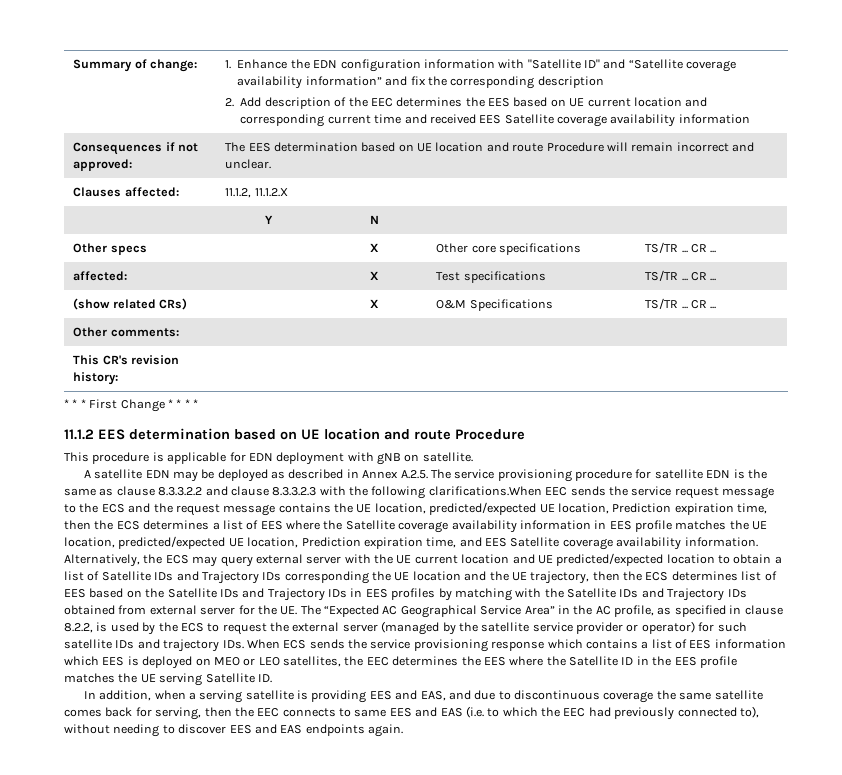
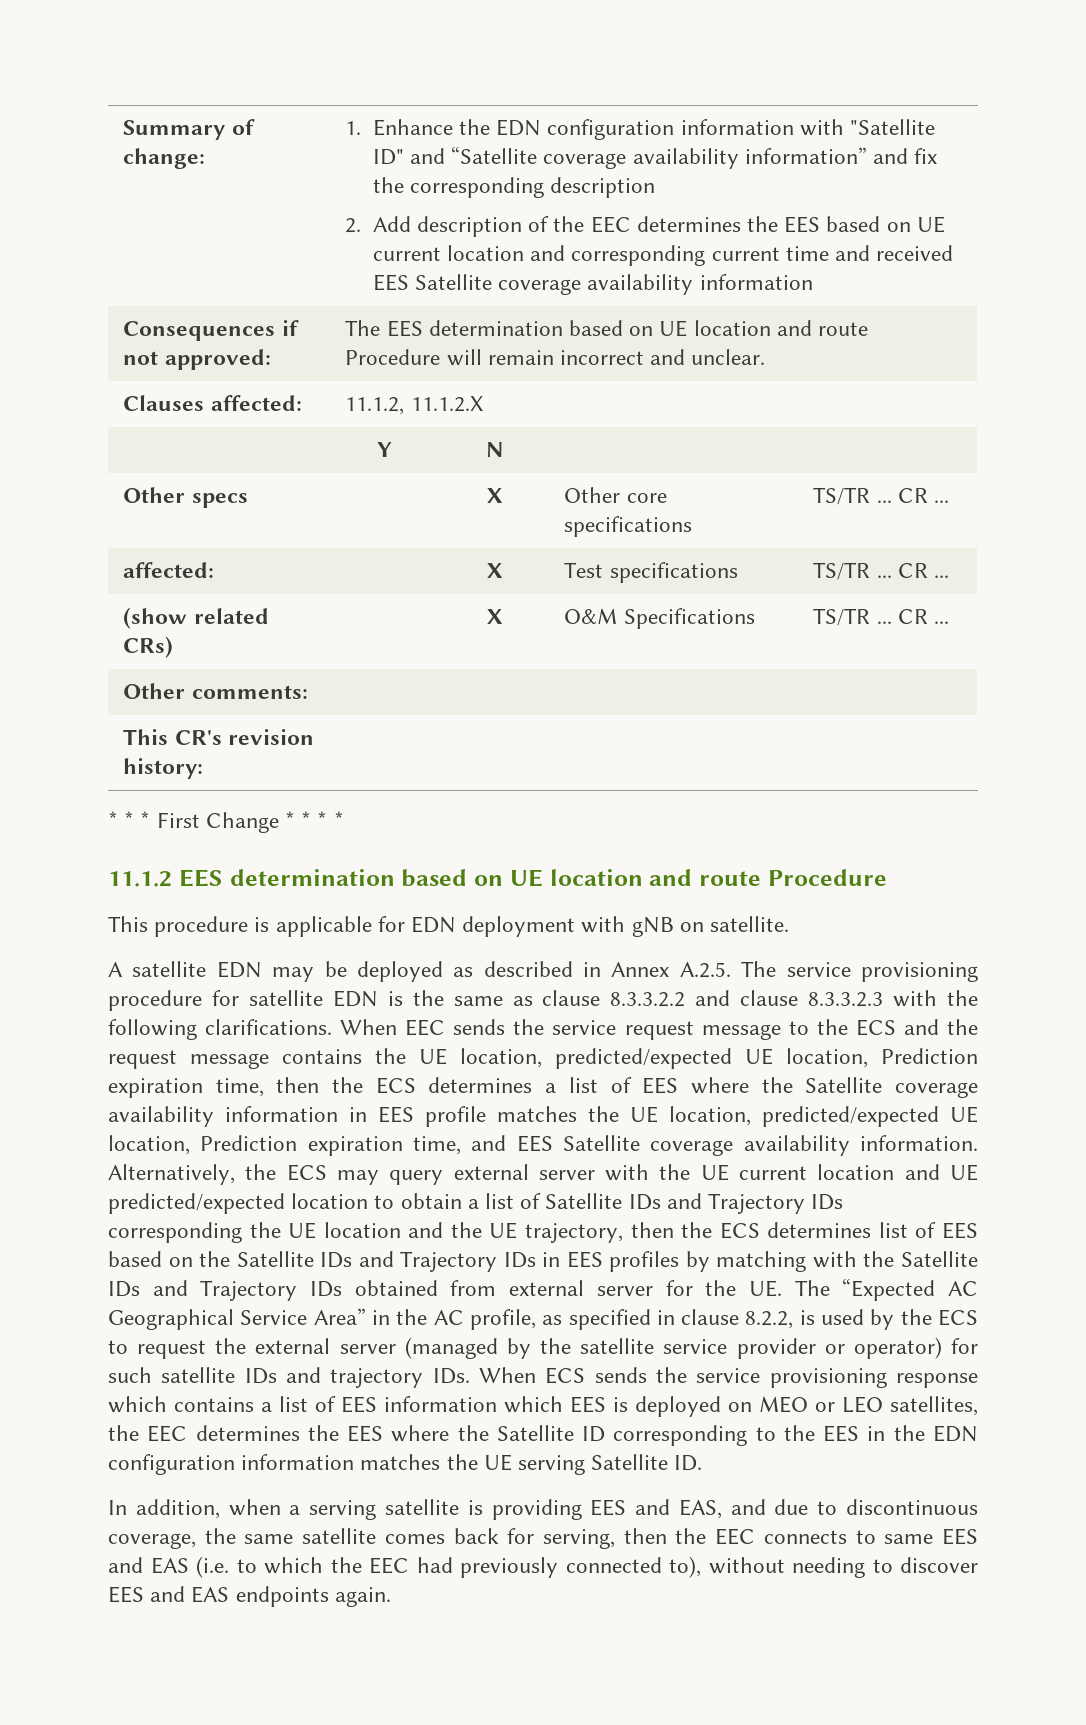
- A satellite EDN may be deployed as described in Annex A.2.5. The service provisioning procedure for satellite EDN is the same as clause 8.3.3.2.2 and clause 8.3.3.2.3 with the following clarifications.When EEC sends the service request message to the ECS and the request message contains the UE location, predicted/expected UE location, Prediction expiration time, then the ECS determines a list of EES where the Satellite coverage availability information in EES profile matches the UE location, predicted/expected UE location, Prediction expiration time, and EES Satellite coverage availability information.
+ A satellite EDN may be deployed as described in Annex A.2.5. The service provisioning procedure for satellite EDN is the same as clause 8.3.3.2.2 and clause 8.3.3.2.3 with the following clarifications. When EEC sends the service request message to the ECS and the request message contains the UE location, predicted/expected UE location, Prediction expiration time, then the ECS determines a list of EES where the Satellite coverage availability information in EES profile matches the UE location, predicted/expected UE location, Prediction expiration time, and EES Satellite coverage availability information.
- Alternatively, the ECS may query external server with the UE current location and UE predicted/expected location to obtain a list of Satellite IDs and Trajectory IDs corresponding the UE location and the UE trajectory, then the ECS determines list of EES based on the Satellite IDs and Trajectory IDs in EES profiles by matching with the Satellite IDs and Trajectory IDs obtained from external server for the UE. The “Expected AC Geographical Service Area” in the AC profile, as specified in clause 8.2.2, is used by the ECS to request the external server (managed by the satellite service provider or operator) for such satellite IDs and trajectory IDs. When ECS sends the service provisioning response which contains a list of EES information which EES is deployed on MEO or LEO satellites, the EEC determines the EES where the Satellite ID in the EES profile matches the UE serving Satellite ID.
+ Alternatively, the ECS may query external server with the UE current location and UE predicted/expected location to obtain a list of Satellite IDs and Trajectory IDs corresponding the UE location and the UE trajectory, then the ECS determines list of EES based on the Satellite IDs and Trajectory IDs in EES profiles by matching with the Satellite IDs and Trajectory IDs obtained from external server for the UE. The “Expected AC Geographical Service Area” in the AC profile, as specified in clause 8.2.2, is used by the ECS to request the external server (managed by the satellite service provider or operator) for such satellite IDs and trajectory IDs. When ECS sends the service provisioning response which contains a list of EES information which EES is deployed on MEO or LEO satellites, the EEC determines the EES where the Satellite ID corresponding to the EES in the EDN configuration information matches the UE serving Satellite ID.
- In addition, when a serving satellite is providing EES and EAS, and due to discontinuous coverage the same satellite comes back for serving, then the EEC connects to same EES and EAS (i.e. to which the EEC had previously connected to), without needing to discover EES and EAS endpoints again.
+ In addition, when a serving satellite is providing EES and EAS, and due to discontinuous coverage, the same satellite comes back for serving, then the EEC connects to same EES and EAS (i.e. to which the EEC had previously connected to), without needing to discover EES and EAS endpoints again.

